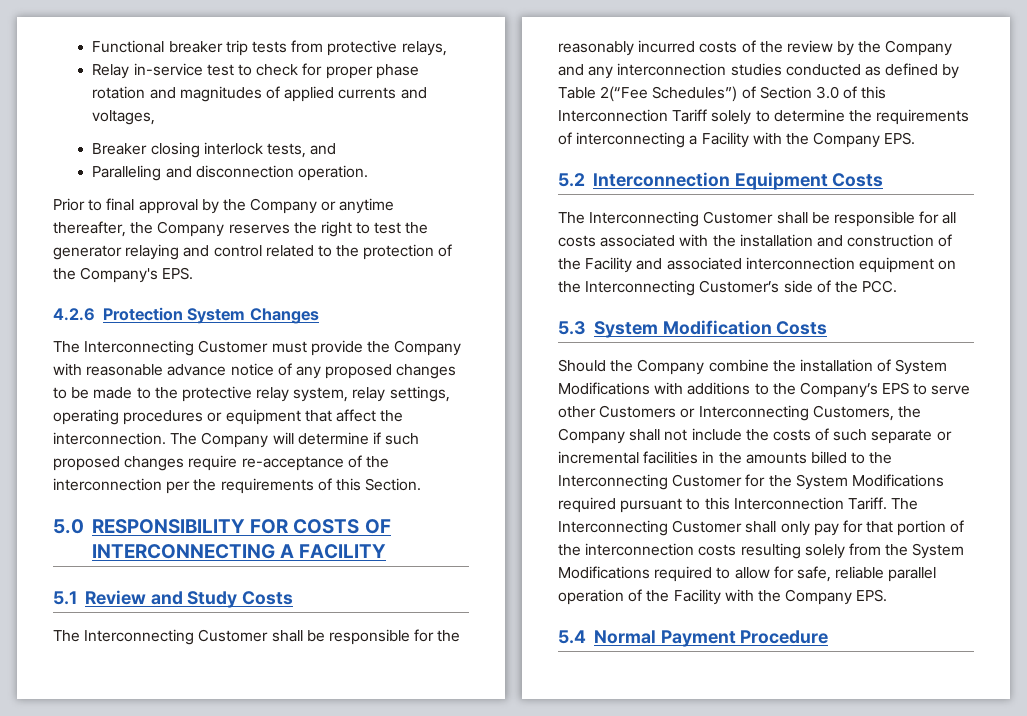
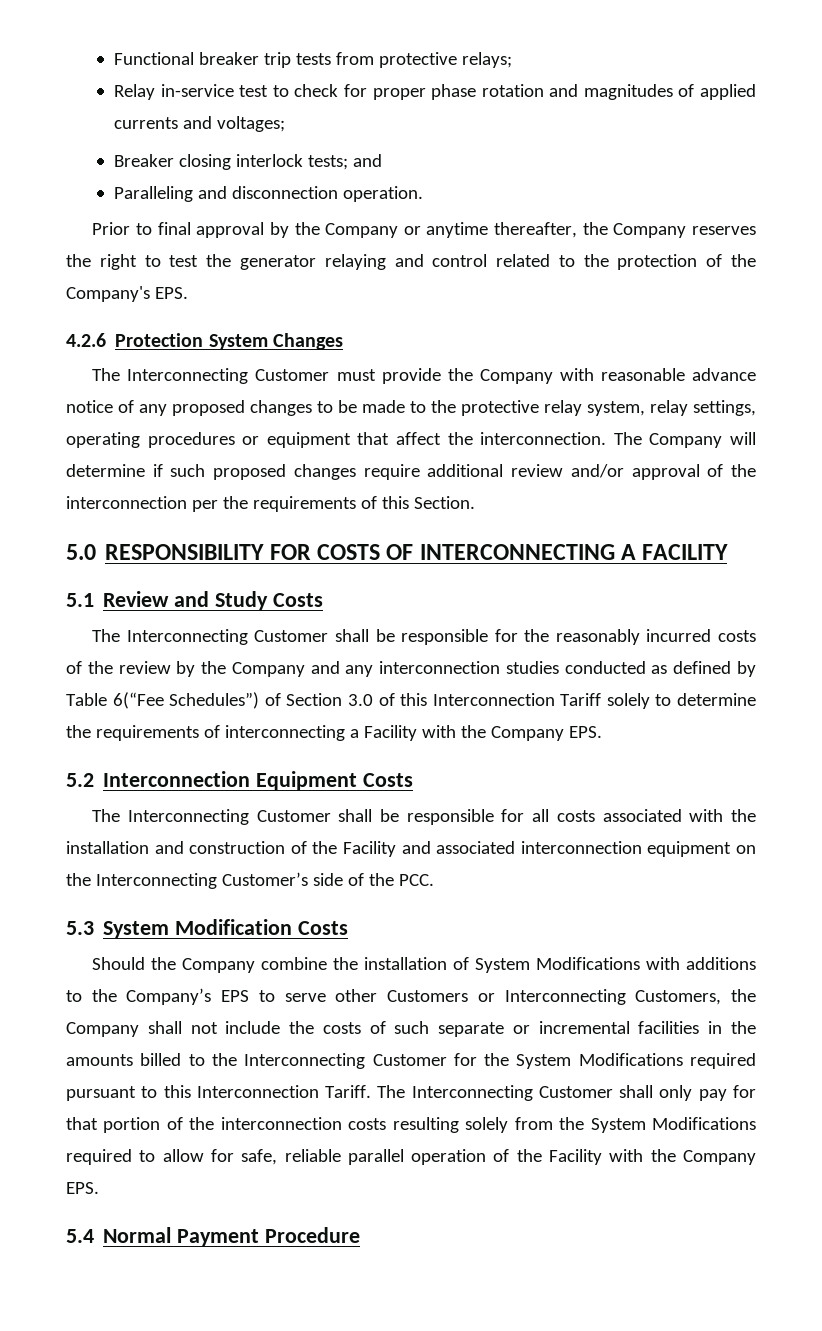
- Functional breaker trip tests from protective relays,
+ Functional breaker trip tests from protective relays;
- Relay in-service test to check for proper phase rotation and magnitudes of applied currents and voltages,
+ Relay in-service test to check for proper phase rotation and magnitudes of applied currents and voltages;
- Breaker closing interlock tests, and
+ Breaker closing interlock tests; and
- The Company will determine if such proposed changes require re-acceptance of the interconnection per the requirements of this Section.
+ The Company will determine if such proposed changes require additional review and/or approval of the interconnection per the requirements of this Section.
- The Interconnecting Customer shall be responsible for the reasonably incurred costs of the review by the Company and any interconnection studies conducted as defined by Table 2(“Fee Schedules”) of Section 3.0 of this Interconnection Tariff solely to determine the requirements of interconnecting a Facility with the Company EPS.
+ The Interconnecting Customer shall be responsible for the reasonably incurred costs of the review by the Company and any interconnection studies conducted as defined by Table 6(“Fee Schedules”) of Section 3.0 of this Interconnection Tariff solely to determine the requirements of interconnecting a Facility with the Company EPS.

